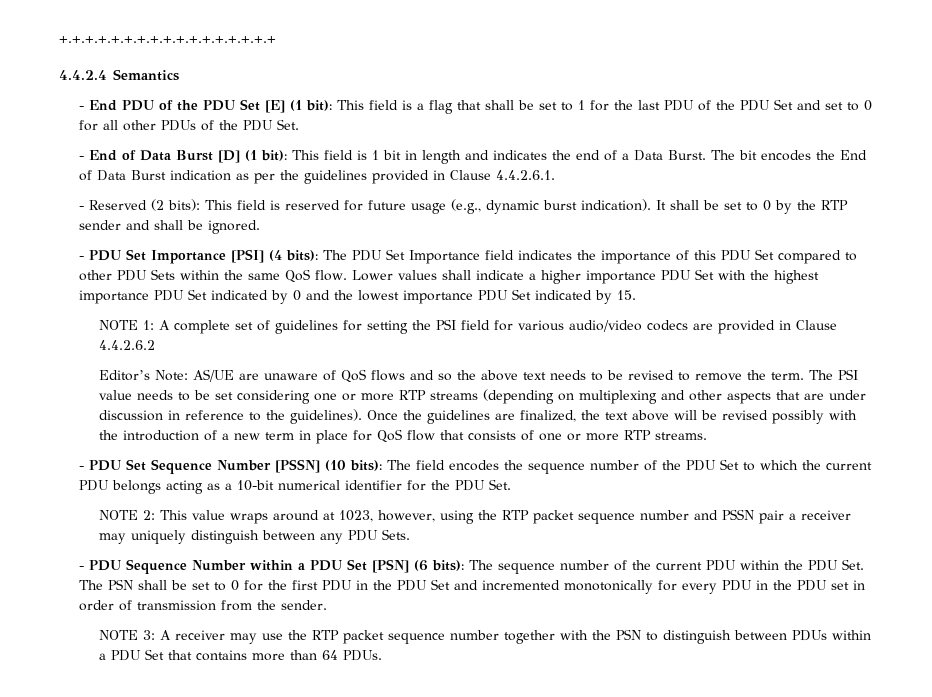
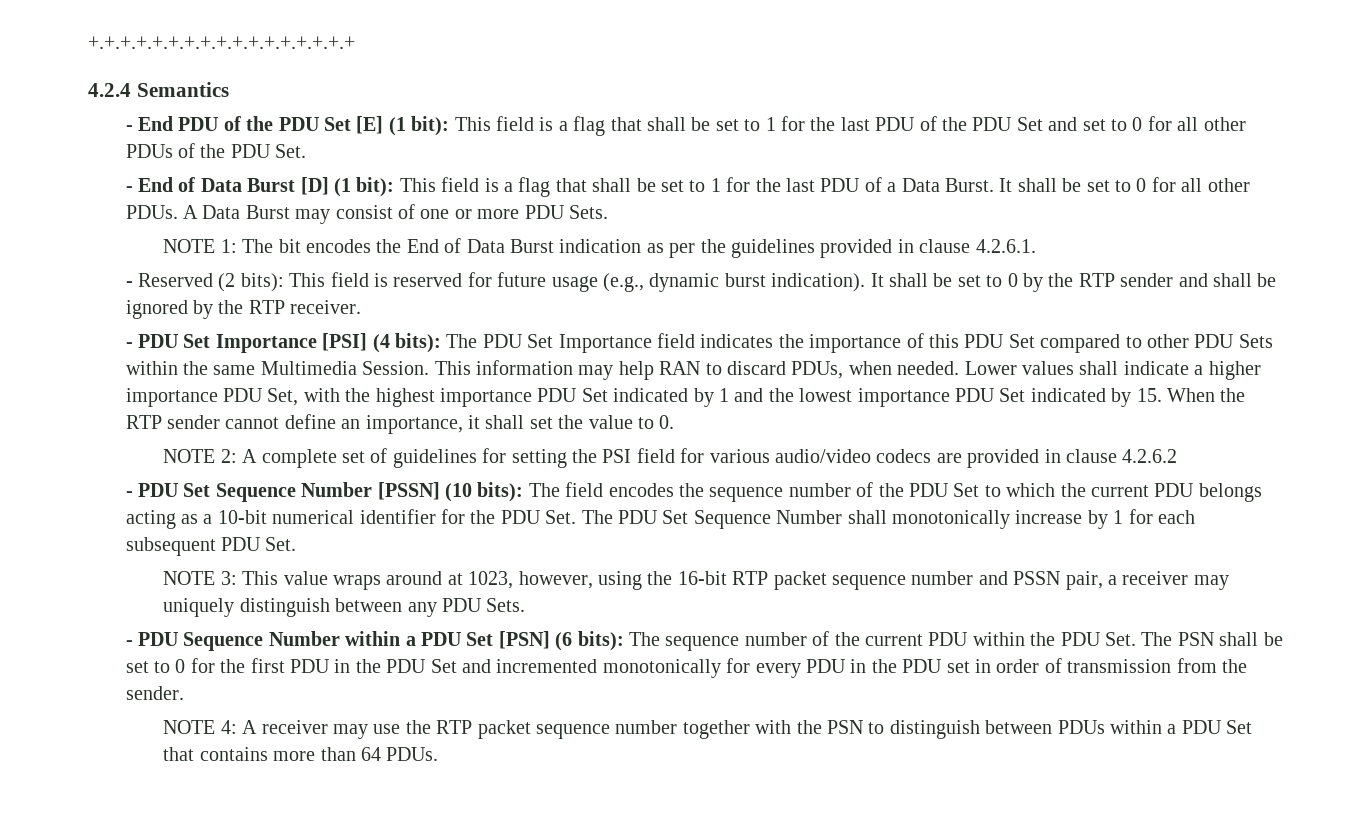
- 4.4.2.4 Semantics
+ 4.2.4 Semantics
- - End of Data Burst [D] (1 bit): This field is 1 bit in length and indicates the end of a Data Burst. The bit encodes the End of Data Burst indication as per the guidelines provided in Clause 4.4.2.6.1.
+ - End of Data Burst [D] (1 bit): This field is a flag that shall be set to 1 for the last PDU of a Data Burst. It shall be set to 0 for all other PDUs. A Data Burst may consist of one or more PDU Sets.
+ NOTE 1: The bit encodes the End of Data Burst indication as per the guidelines provided in clause 4.2.6.1.
- It shall be set to 0 by the RTP sender and shall be ignored.
+ It shall be set to 0 by the RTP sender and shall be ignored by the RTP receiver.
- - PDU Set Importance [PSI] (4 bits): The PDU Set Importance field indicates the importance of this PDU Set compared to other PDU Sets within the same QoS flow.
+ - PDU Set Importance [PSI] (4 bits): The PDU Set Importance field indicates the importance of this PDU Set compared to other PDU Sets within the same Multimedia Session. This information may help RAN to discard PDUs, when needed.
- Lower values shall indicate a higher importance PDU Set with the highest importance PDU Set indicated by 0 and the lowest importance PDU Set indicated by 15.
- NOTE 1: A complete set of guidelines for setting the PSI field for various audio/video codecs are provided in Clause 4.4.2.6.2
- Editor’s Note: AS/UE are unaware of QoS flows and so the above text needs to be revised to remove the term. The PSI value needs to be set considering one or more RTP streams (depending on multiplexing and other aspects that are under discussion in reference to the guidelines). Once the guidelines are finalized, the text above will be revised possibly with the introduction of a new term in place for QoS flow that consists of one or more RTP streams.
+ Lower values shall indicate a higher importance PDU Set, with the highest importance PDU Set indicated by 1 and the lowest importance PDU Set indicated by 15. When the RTP sender cannot define an importance, it shall set the value to 0.
+ NOTE 2: A complete set of guidelines for setting the PSI field for various audio/video codecs are provided in clause 4.2.6.2
- - PDU Set Sequence Number [PSSN] (10 bits): The field encodes the sequence number of the PDU Set to which the current PDU belongs acting as a 10-bit numerical identifier for the PDU Set.
- NOTE 2: This value wraps around at 1023, however, using the RTP packet sequence number and PSSN pair a receiver may uniquely distinguish between any PDU Sets.
+ - PDU Set Sequence Number [PSSN] (10 bits): The field encodes the sequence number of the PDU Set to which the current PDU belongs acting as a 10-bit numerical identifier for the PDU Set. The PDU Set Sequence Number shall monotonically increase by 1 for each subsequent PDU Set.
+ NOTE 3: This value wraps around at 1023, however, using the 16-bit RTP packet sequence number and PSSN pair, a receiver may uniquely distinguish between any PDU Sets.
- NOTE 3: A receiver may use the RTP packet sequence number together with the PSN to distinguish between PDUs within a PDU Set that contains more than 64 PDUs.
+ NOTE 4: A receiver may use the RTP packet sequence number together with the PSN to distinguish between PDUs within a PDU Set that contains more than 64 PDUs.

